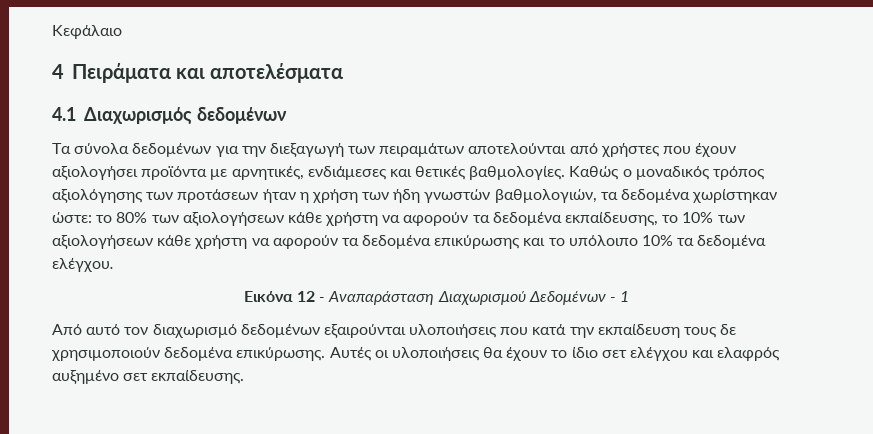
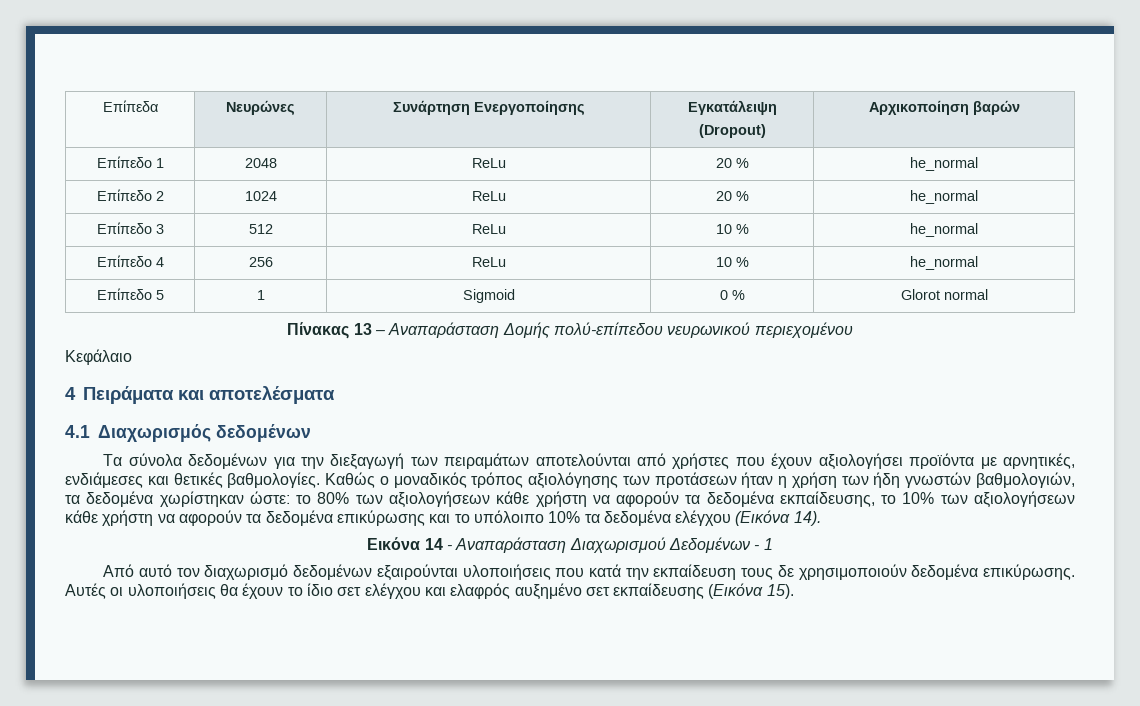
+ Επίπεδα | Νευρώνες | Συνάρτηση Ενεργοποίησης | Εγκατάλειψη
+ (Dropout) | Αρχικοποίηση βαρών
+ Επίπεδο 1 | 2048 | ReLu | 20 % | he_normal
+ Επίπεδο 2 | 1024 | ReLu | 20 % | he_normal
+ Επίπεδο 3 | 512 | ReLu | 10 % | he_normal
+ Επίπεδο 4 | 256 | ReLu | 10 % | he_normal
+ Επίπεδο 5 | 1 | Sigmoid | 0 % | Glorot normal
+ Πίνακας 13 – Αναπαράσταση Δομής πολύ-επίπεδου νευρωνικού περιεχομένου
- Καθώς ο μοναδικός τρόπος αξιολόγησης των προτάσεων ήταν η χρήση των ήδη γνωστών βαθμολογιών, τα δεδομένα χωρίστηκαν ώστε: το 80% των αξιολογήσεων κάθε χρήστη να αφορούν τα δεδομένα εκπαίδευσης, το 10% των αξιολογήσεων κάθε χρήστη να αφορούν τα δεδομένα επικύρωσης και το υπόλοιπο 10% τα δεδομένα ελέγχου.
+ Καθώς ο μοναδικός τρόπος αξιολόγησης των προτάσεων ήταν η χρήση των ήδη γνωστών βαθμολογιών, τα δεδομένα χωρίστηκαν ώστε: το 80% των αξιολογήσεων κάθε χρήστη να αφορούν τα δεδομένα εκπαίδευσης, το 10% των αξιολογήσεων κάθε χρήστη να αφορούν τα δεδομένα επικύρωσης και το υπόλοιπο 10% τα δεδομένα ελέγχου (Εικόνα 14).
- Εικόνα 12 - Αναπαράσταση Διαχωρισμού Δεδομένων - 1
+ Εικόνα 14 - Αναπαράσταση Διαχωρισμού Δεδομένων - 1
- Αυτές οι υλοποιήσεις θα έχουν το ίδιο σετ ελέγχου και ελαφρός αυξημένο σετ εκπαίδευσης.
+ Αυτές οι υλοποιήσεις θα έχουν το ίδιο σετ ελέγχου και ελαφρός αυξημένο σετ εκπαίδευσης (Εικόνα 15).

